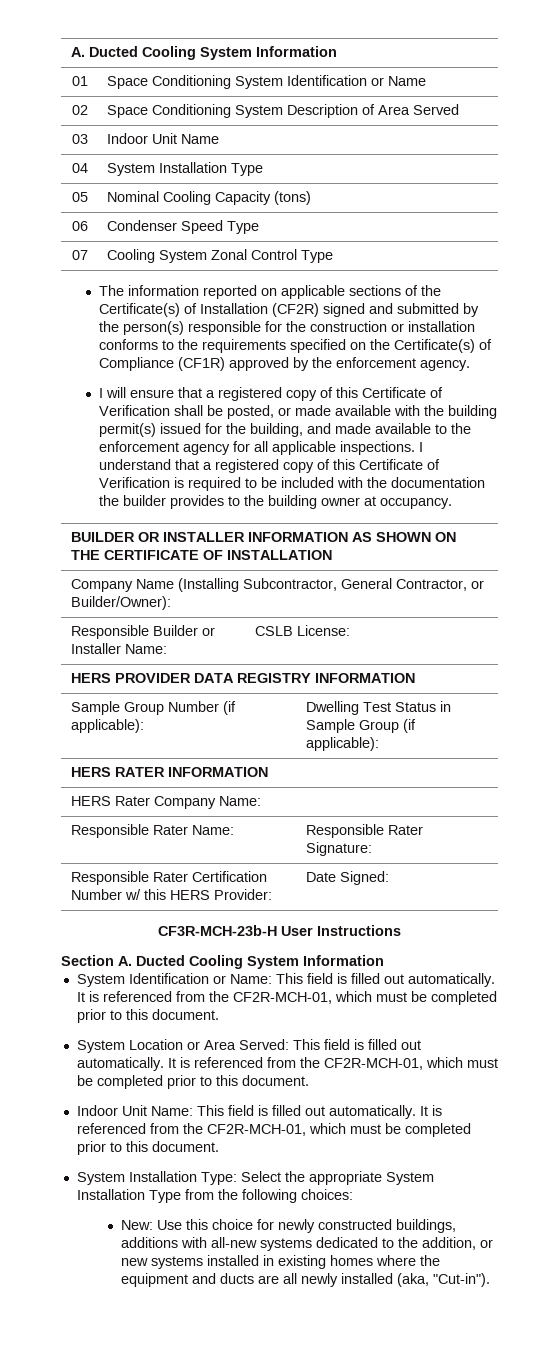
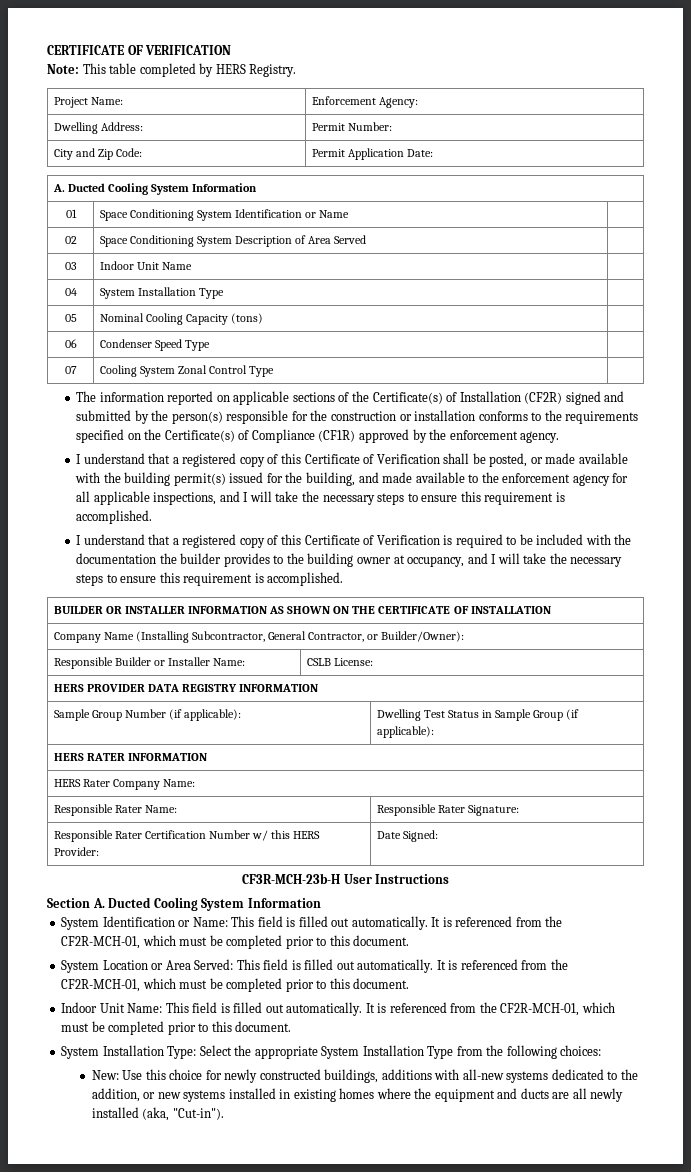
+ CERTIFICATE OF VERIFICATION
+ Note: This table completed by HERS Registry.
+ Project Name: | Enforcement Agency:
+ Dwelling Address: | Permit Number:
+ City and Zip Code: | Permit Application Date:
- I will ensure that a registered copy of this Certificate of Verification shall be posted, or made available with the building permit(s) issued for the building, and made available to the enforcement agency for all applicable inspections. I understand that a registered copy of this Certificate of Verification is required to be included with the documentation the builder provides to the building owner at occupancy.
+ I understand that a registered copy of this Certificate of Verification shall be posted, or made available with the building permit(s) issued for the building, and made available to the enforcement agency for all applicable inspections, and I will take the necessary steps to ensure this requirement is accomplished.
+ I understand that a registered copy of this Certificate of Verification is required to be included with the documentation the builder provides to the building owner at occupancy, and I will take the necessary steps to ensure this requirement is accomplished.

